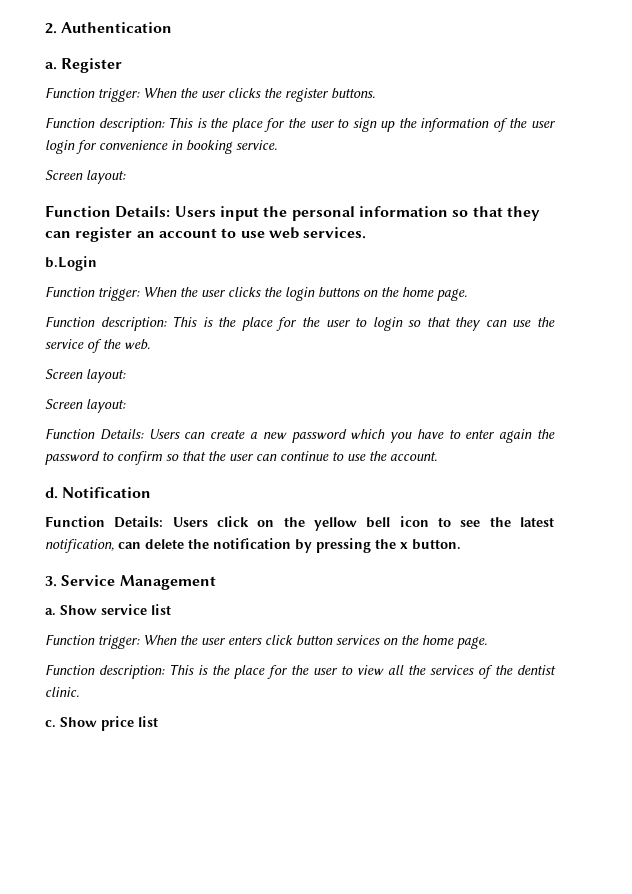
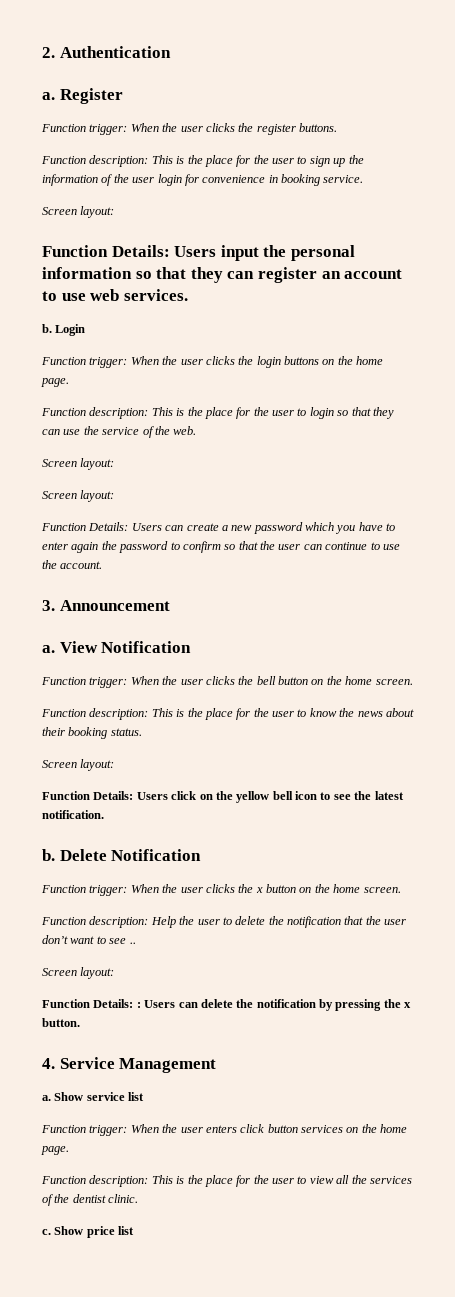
- b.Login
+ b. Login
- d. Notification
+ 3. Announcement
+ a. View Notification
+ Function trigger: When the user clicks the bell button on the home screen.
+ Function description: This is the place for the user to know the news about their booking status.
+ Screen layout:
- Function Details: Users click on the yellow bell icon to see the latest notification, can delete the notification by pressing the x button.
+ Function Details: Users click on the yellow bell icon to see the latest notification.
+ b. Delete Notification
+ Function trigger: When the user clicks the x button on the home screen.
+ Function description: Help the user to delete the notification that the user don’t want to see ..
+ Screen layout:
+ Function Details: : Users can delete the notification by pressing the x button.
- 3. Service Management
+ 4. Service Management

